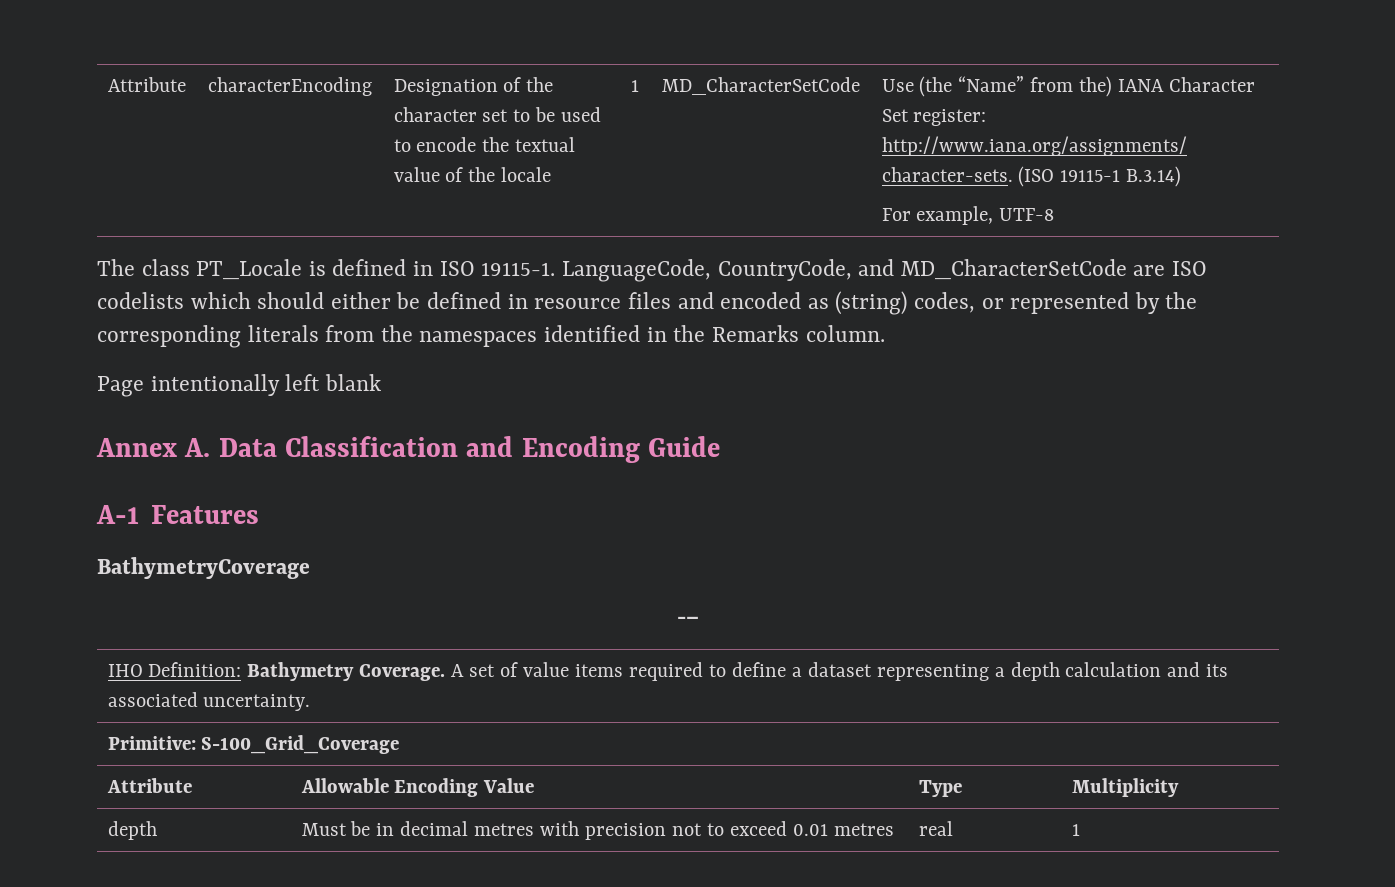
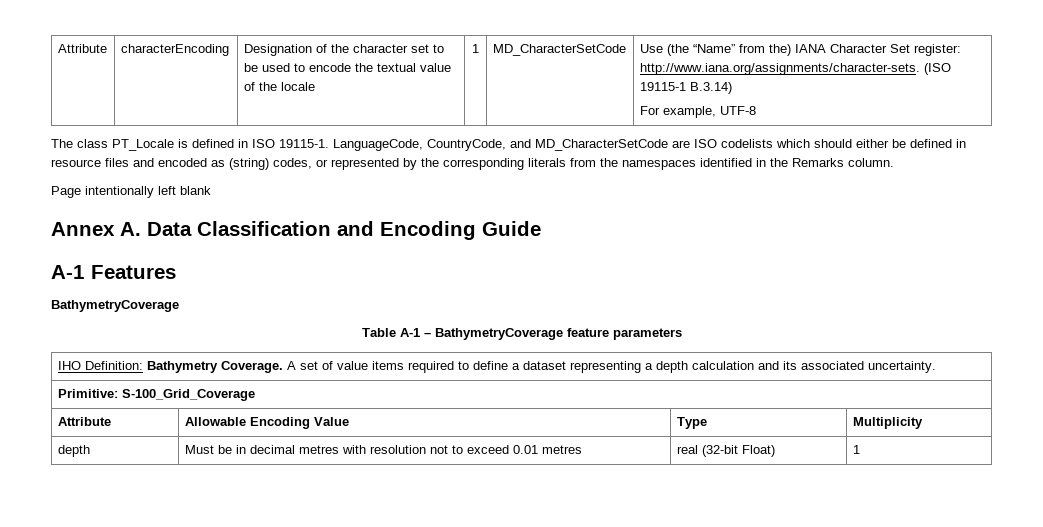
- -–
+ Table A-1 – BathymetryCoverage feature parameters
- depth | Must be in decimal metres with precision not to exceed 0.01 metres | real | 1
+ depth | Must be in decimal metres with resolution not to exceed 0.01 metres | real (32-bit Float) | 1

